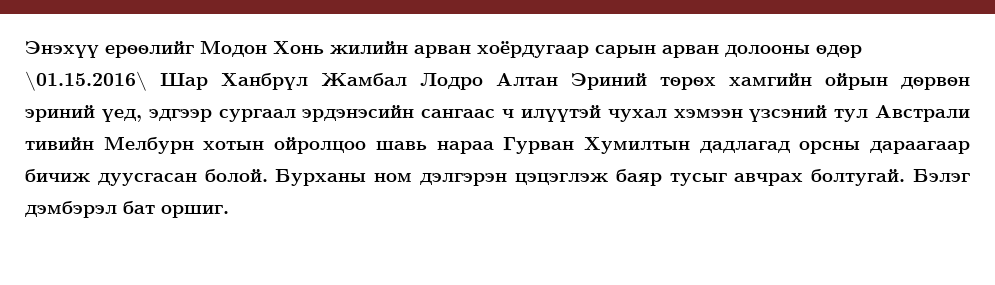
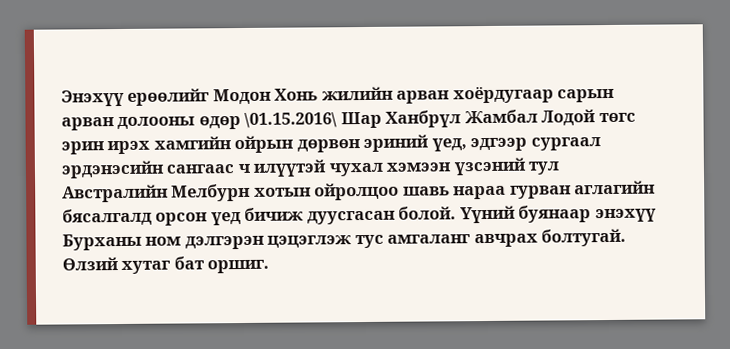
- Энэхүү ерөөлийг Модон Хонь жилийн арван хоёрдугаар сарын арван долооны өдөр \01.15.2016\ Шар Ханбрүл Жамбал Лодро Алтан Эриний төрөх хамгийн ойрын дөрвөн эриний үед, эдгээр сургаал эрдэнэсийн сангаас ч илүүтэй чухал хэмээн үзсэний тул Австрали тивийн Мелбурн хотын ойролцоо шавь нараа Гурван Хумилтын дадлагад орсны дараагаар бичиж дуусгасан болой. Бурханы ном дэлгэрэн цэцэглэж баяр тусыг авчрах болтугай. Бэлэг дэмбэрэл бат оршиг.
+ Энэхүү ерөөлийг Модон Хонь жилийн арван хоёрдугаар сарын арван долооны өдөр \01.15.2016\ Шар Ханбрүл Жамбал Лодой төгс эрин ирэх хамгийн ойрын дөрвөн эриний үед, эдгээр сургаал эрдэнэсийн сангаас ч илүүтэй чухал хэмээн үзсэний тул Австралийн Мелбурн хотын ойролцоо шавь нараа гурван аглагийн бясалгалд орсон үед бичиж дуусгасан болой. Үүний буянаар энэхүү Бурханы ном дэлгэрэн цэцэглэж тус амгаланг авчрах болтугай. Өлзий хутаг бат оршиг.

